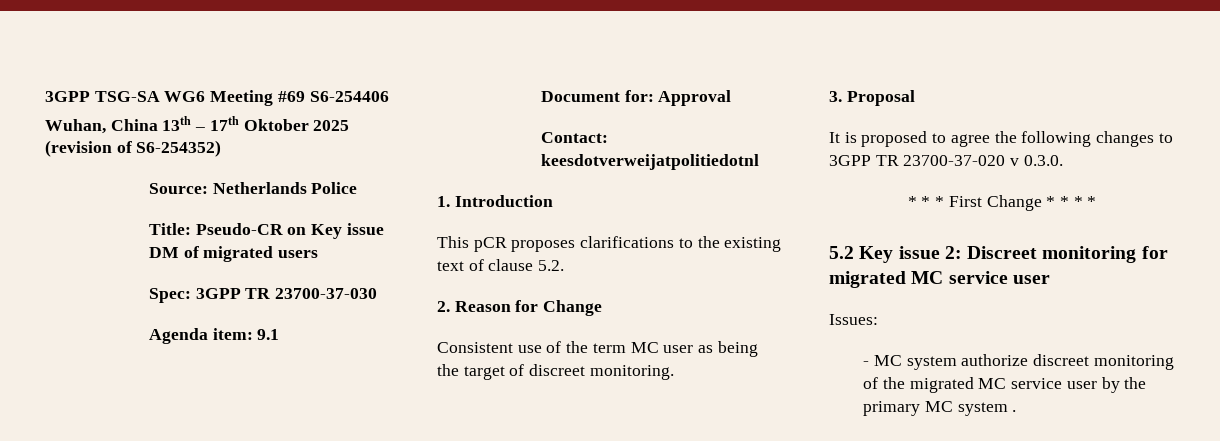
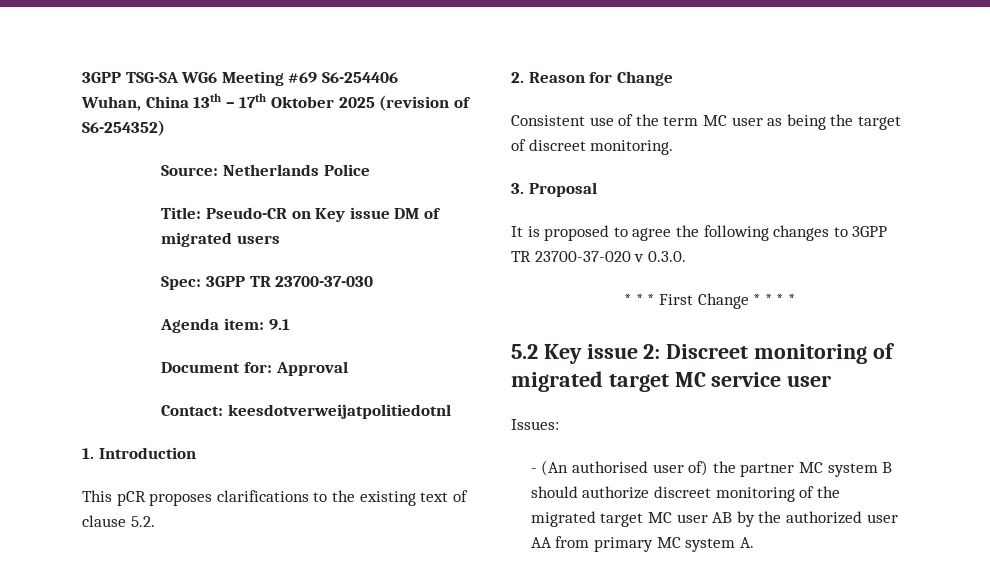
- 5.2 Key issue 2: Discreet monitoring for migrated MC service user
+ 5.2 Key issue 2: Discreet monitoring of migrated target MC service user
- - MC system authorize discreet monitoring of the migrated MC service user by the primary MC system .
+ - (An authorised user of) the partner MC system B should authorize discreet monitoring of the migrated target MC user AB by the authorized user AA from primary MC system A.

